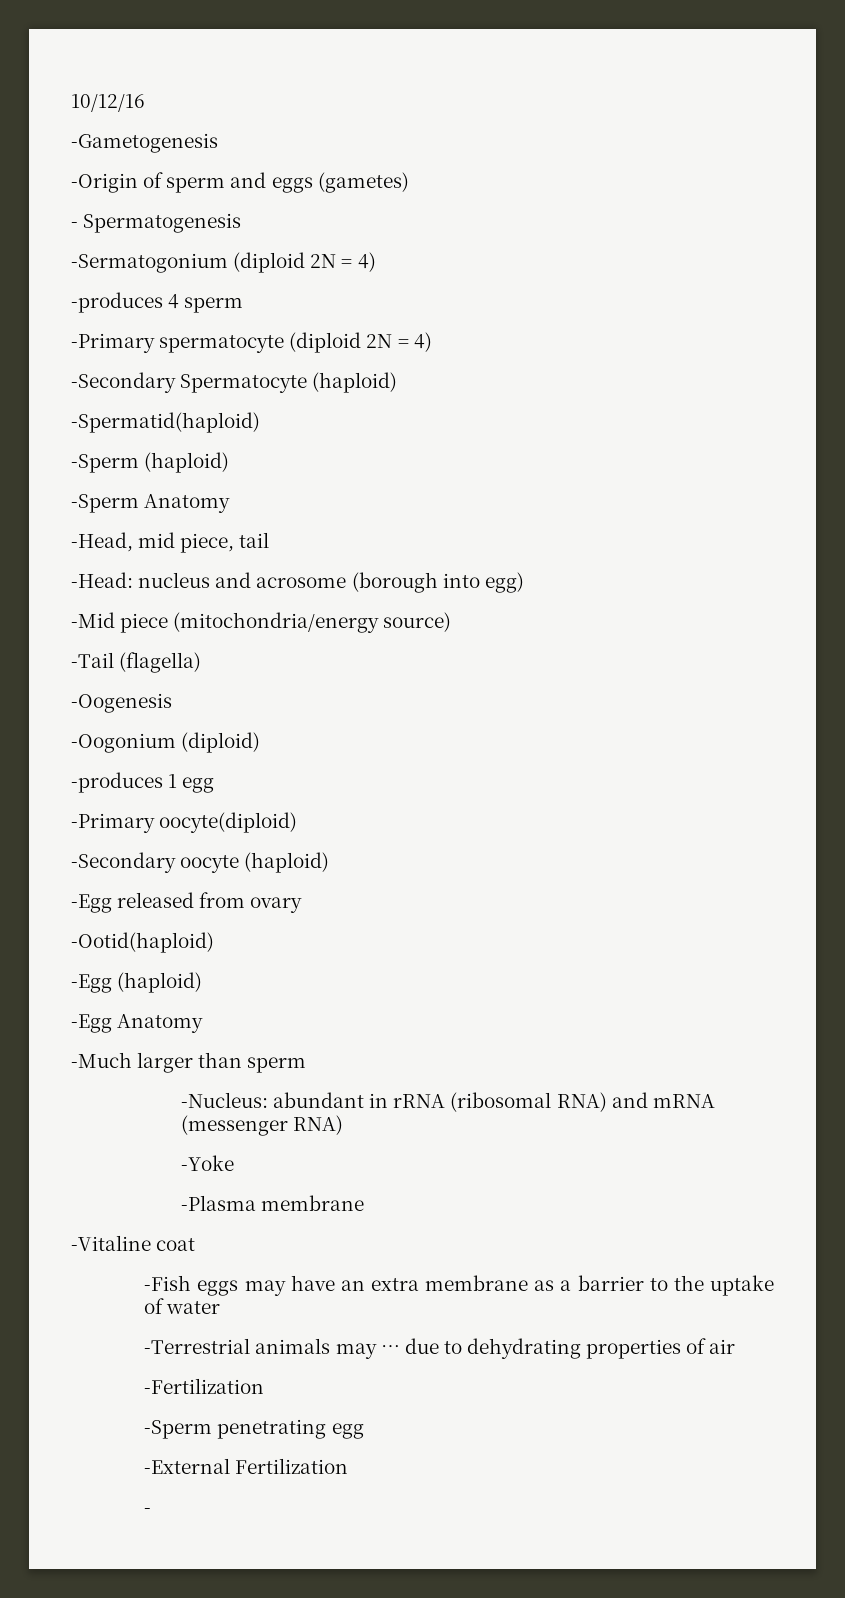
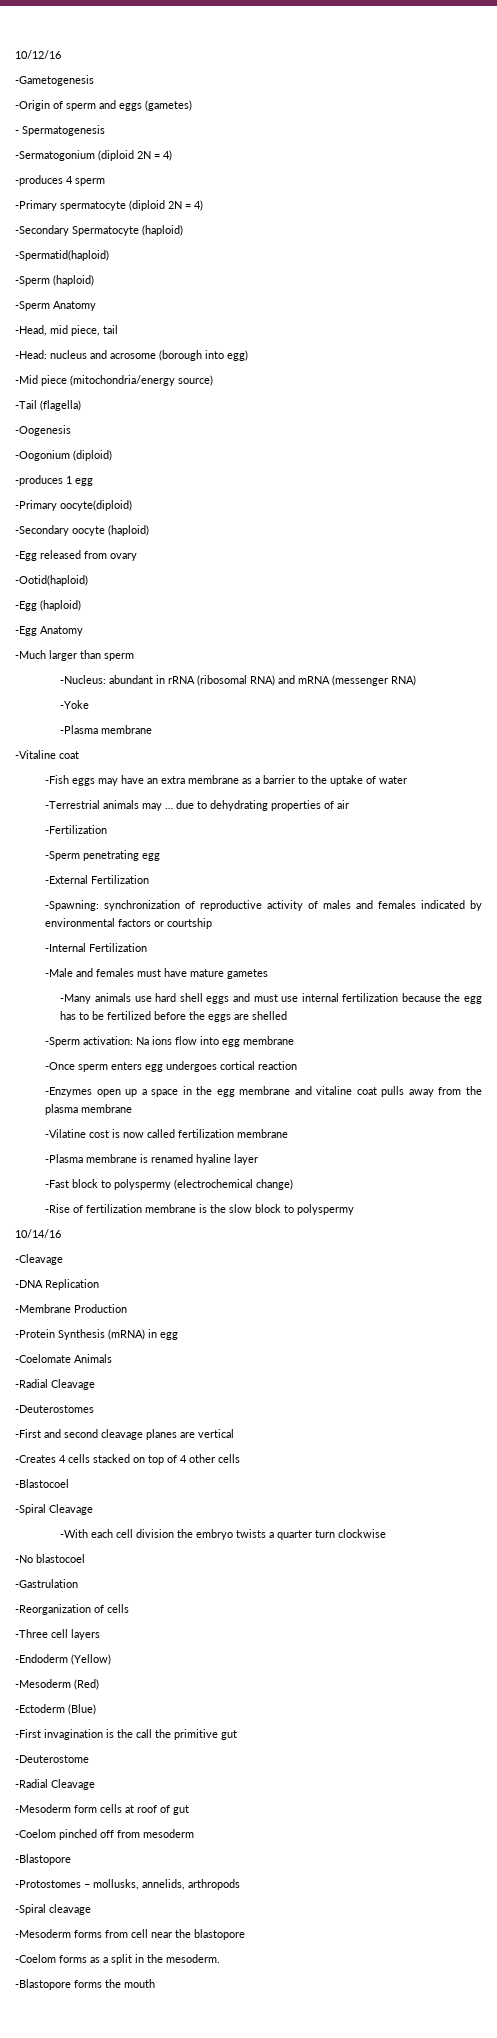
  -External Fertilization
- -
+ -Spawning: synchronization of reproductive activity of males and females indicated by environmental factors or courtship
+ -Internal Fertilization
+ -Male and females must have mature gametes
+ -Many animals use hard shell eggs and must use internal fertilization because the egg has to be fertilized before the eggs are shelled
+ -Sperm activation: Na ions flow into egg membrane
+ -Once sperm enters egg undergoes cortical reaction
+ -Enzymes open up a space in the egg membrane and vitaline coat pulls away from the plasma membrane
+ -Vilatine cost is now called fertilization membrane
+ -Plasma membrane is renamed hyaline layer
+ -Fast block to polyspermy (electrochemical change)
+ -Rise of fertilization membrane is the slow block to polyspermy
+ 10/14/16
+ -Cleavage
+ -DNA Replication
+ -Membrane Production
+ -Protein Synthesis (mRNA) in egg
+ -Coelomate Animals
+ -Radial Cleavage
+ -Deuterostomes
+ -First and second cleavage planes are vertical
+ -Creates 4 cells stacked on top of 4 other cells
+ -Blastocoel
+ -Spiral Cleavage
+ -With each cell division the embryo twists a quarter turn clockwise
+ -No blastocoel
+ -Gastrulation
+ -Reorganization of cells
+ -Three cell layers
+ -Endoderm (Yellow)
+ -Mesoderm (Red)
+ -Ectoderm (Blue)
+ -First invagination is the call the primitive gut
+ -Deuterostome
+ -Radial Cleavage
+ -Mesoderm form cells at roof of gut
+ -Coelom pinched off from mesoderm
+ -Blastopore
+ -Protostomes – mollusks, annelids, arthropods
+ -Spiral cleavage
+ -Mesoderm forms from cell near the blastopore
+ -Coelom forms as a split in the mesoderm.
+ -Blastopore forms the mouth

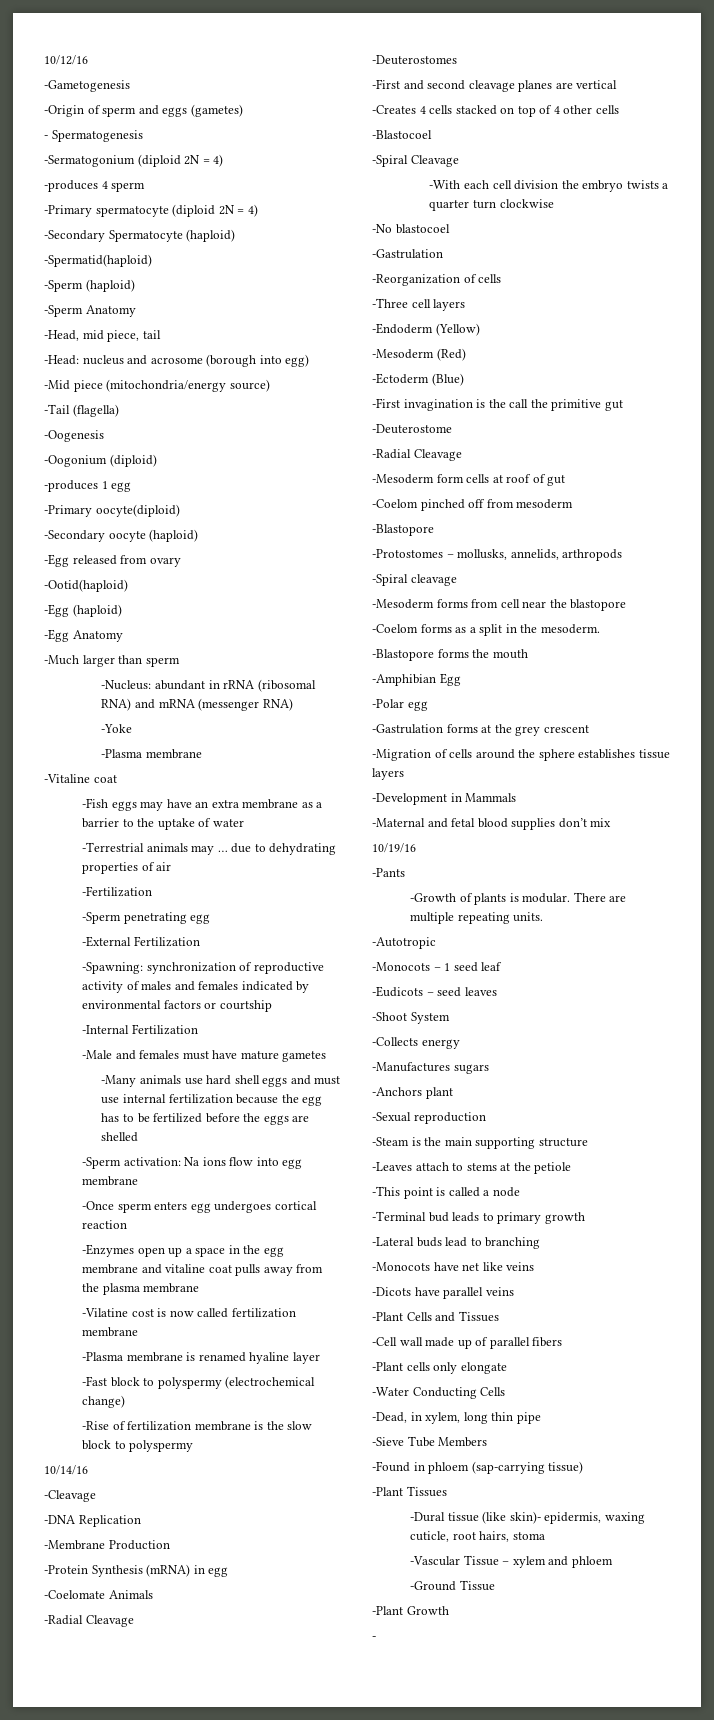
+ -Amphibian Egg
+ -Polar egg
+ -Gastrulation forms at the grey crescent
+ -Migration of cells around the sphere establishes tissue layers
+ -Development in Mammals
+ -Maternal and fetal blood supplies don’t mix
+ 10/19/16
+ -Pants
+ -Growth of plants is modular. There are multiple repeating units.
+ -Autotropic
+ -Monocots – 1 seed leaf
+ -Eudicots – seed leaves
+ -Shoot System
+ -Collects energy
+ -Manufactures sugars
+ -Anchors plant
+ -Sexual reproduction
+ -Steam is the main supporting structure
+ -Leaves attach to stems at the petiole
+ -This point is called a node
+ -Terminal bud leads to primary growth
+ -Lateral buds lead to branching
+ -Monocots have net like veins
+ -Dicots have parallel veins
+ -Plant Cells and Tissues
+ -Cell wall made up of parallel fibers
+ -Plant cells only elongate
+ -Water Conducting Cells
+ -Dead, in xylem, long thin pipe
+ -Sieve Tube Members
+ -Found in phloem (sap-carrying tissue)
+ -Plant Tissues
+ -Dural tissue (like skin)- epidermis, waxing cuticle, root hairs, stoma
+ -Vascular Tissue – xylem and phloem
+ -Ground Tissue
+ -Plant Growth
+ -

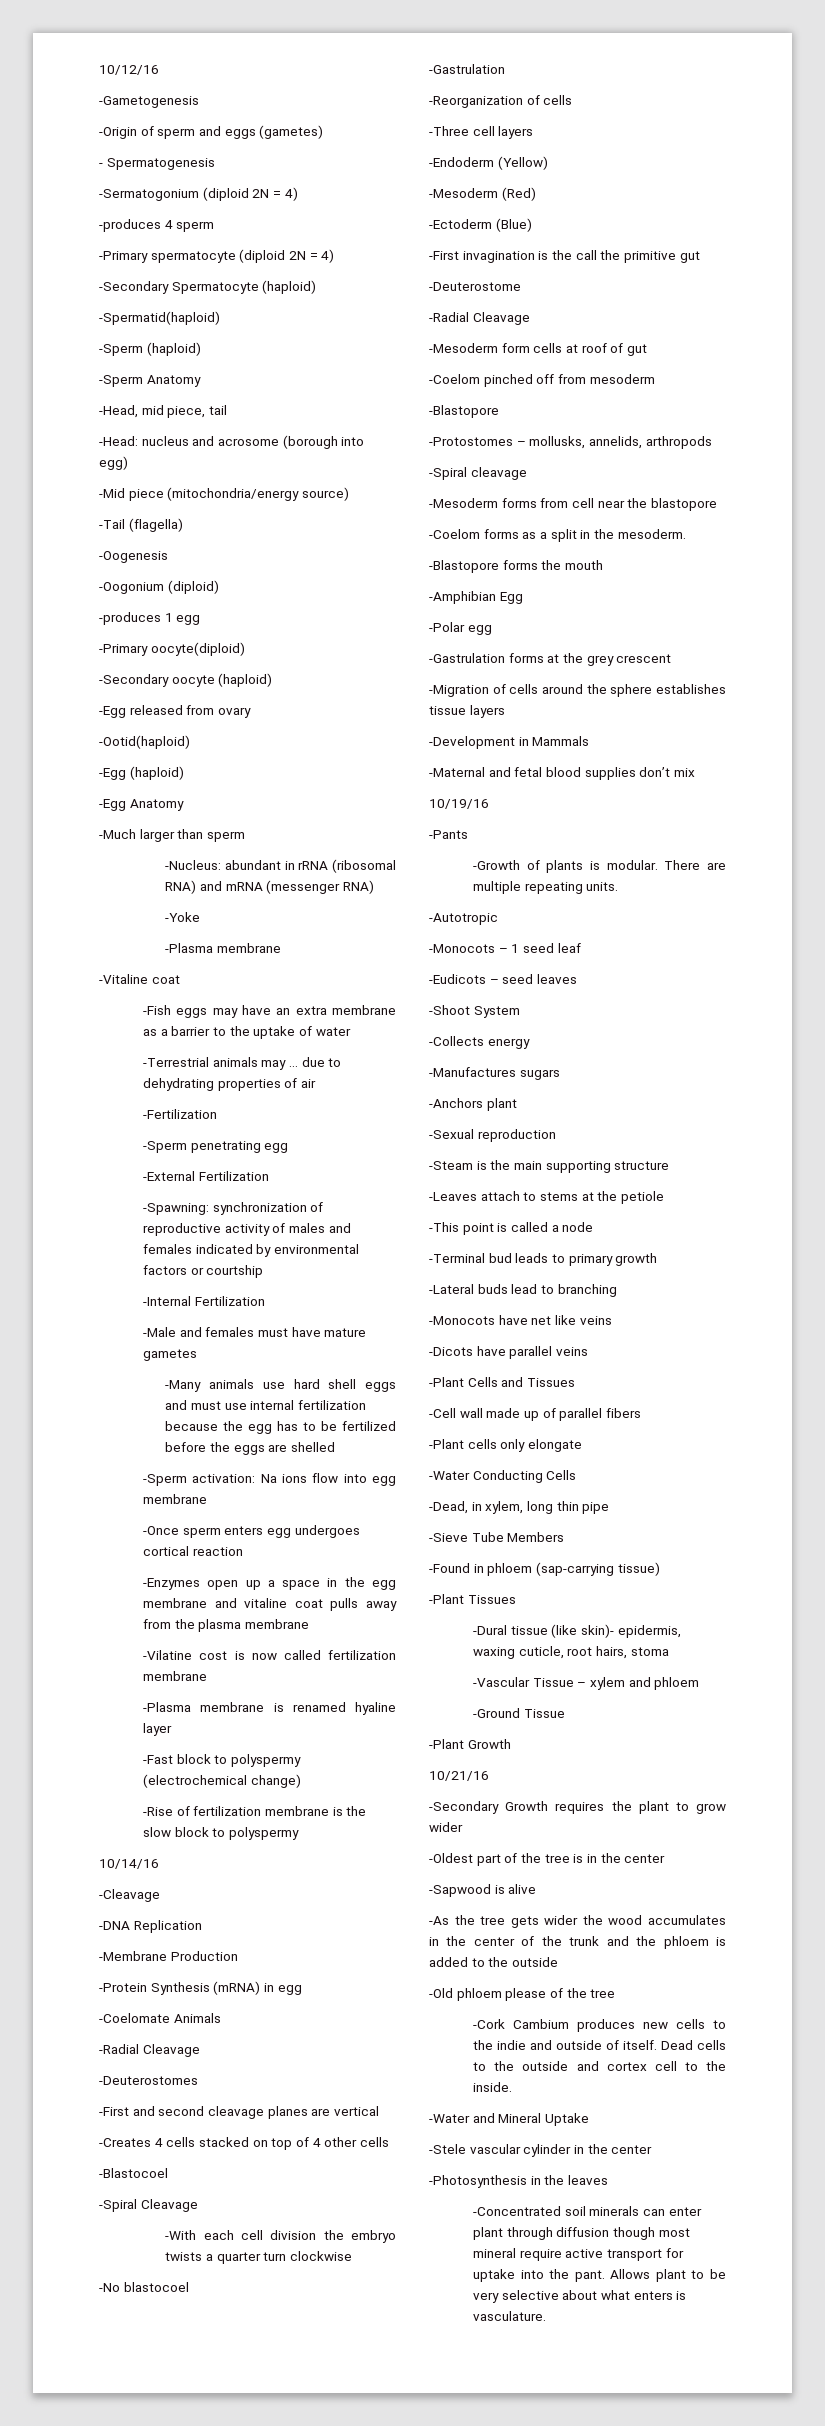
  -Plant Growth
- -
+ 10/21/16
+ -Secondary Growth requires the plant to grow wider
+ -Oldest part of the tree is in the center
+ -Sapwood is alive
+ -As the tree gets wider the wood accumulates in the center of the trunk and the phloem is added to the outside
+ -Old phloem please of the tree
+ -Cork Cambium produces new cells to the indie and outside of itself. Dead cells to the outside and cortex cell to the inside.
+ -Water and Mineral Uptake
+ -Stele vascular cylinder in the center
+ -Photosynthesis in the leaves
+ -Concentrated soil minerals can enter plant through diffusion though most mineral require active transport for uptake into the pant. Allows plant to be very selective about what enters is vasculature.

